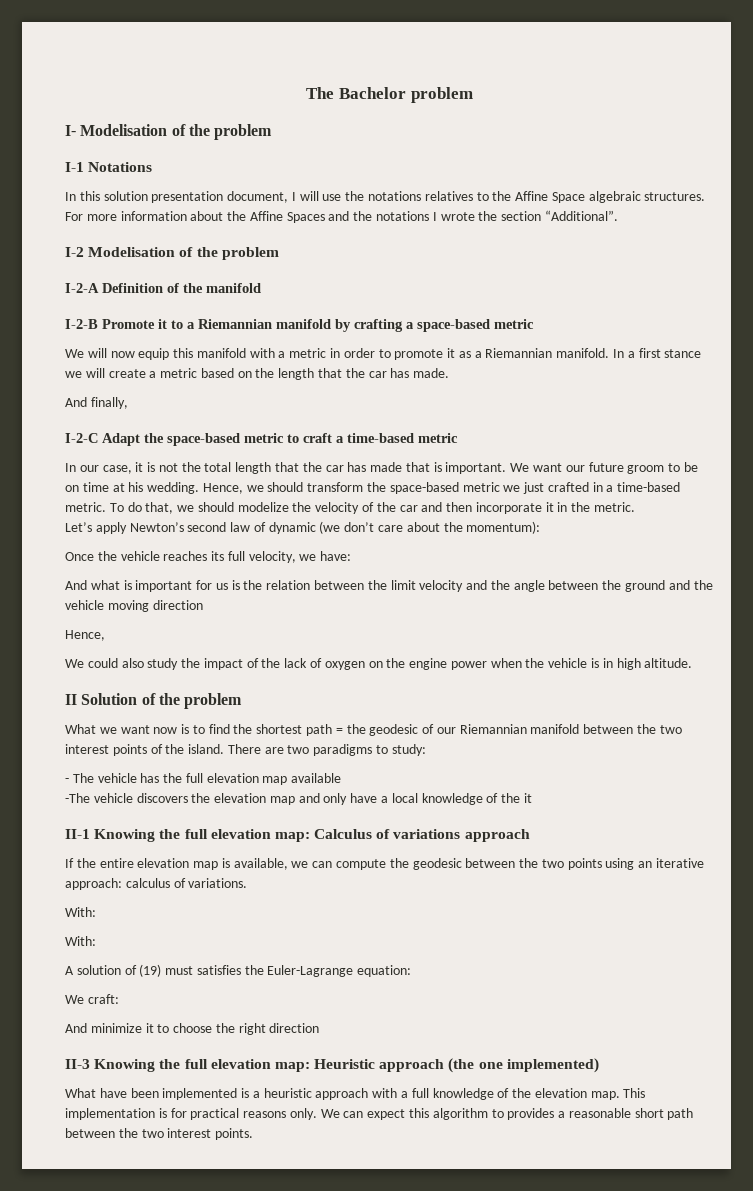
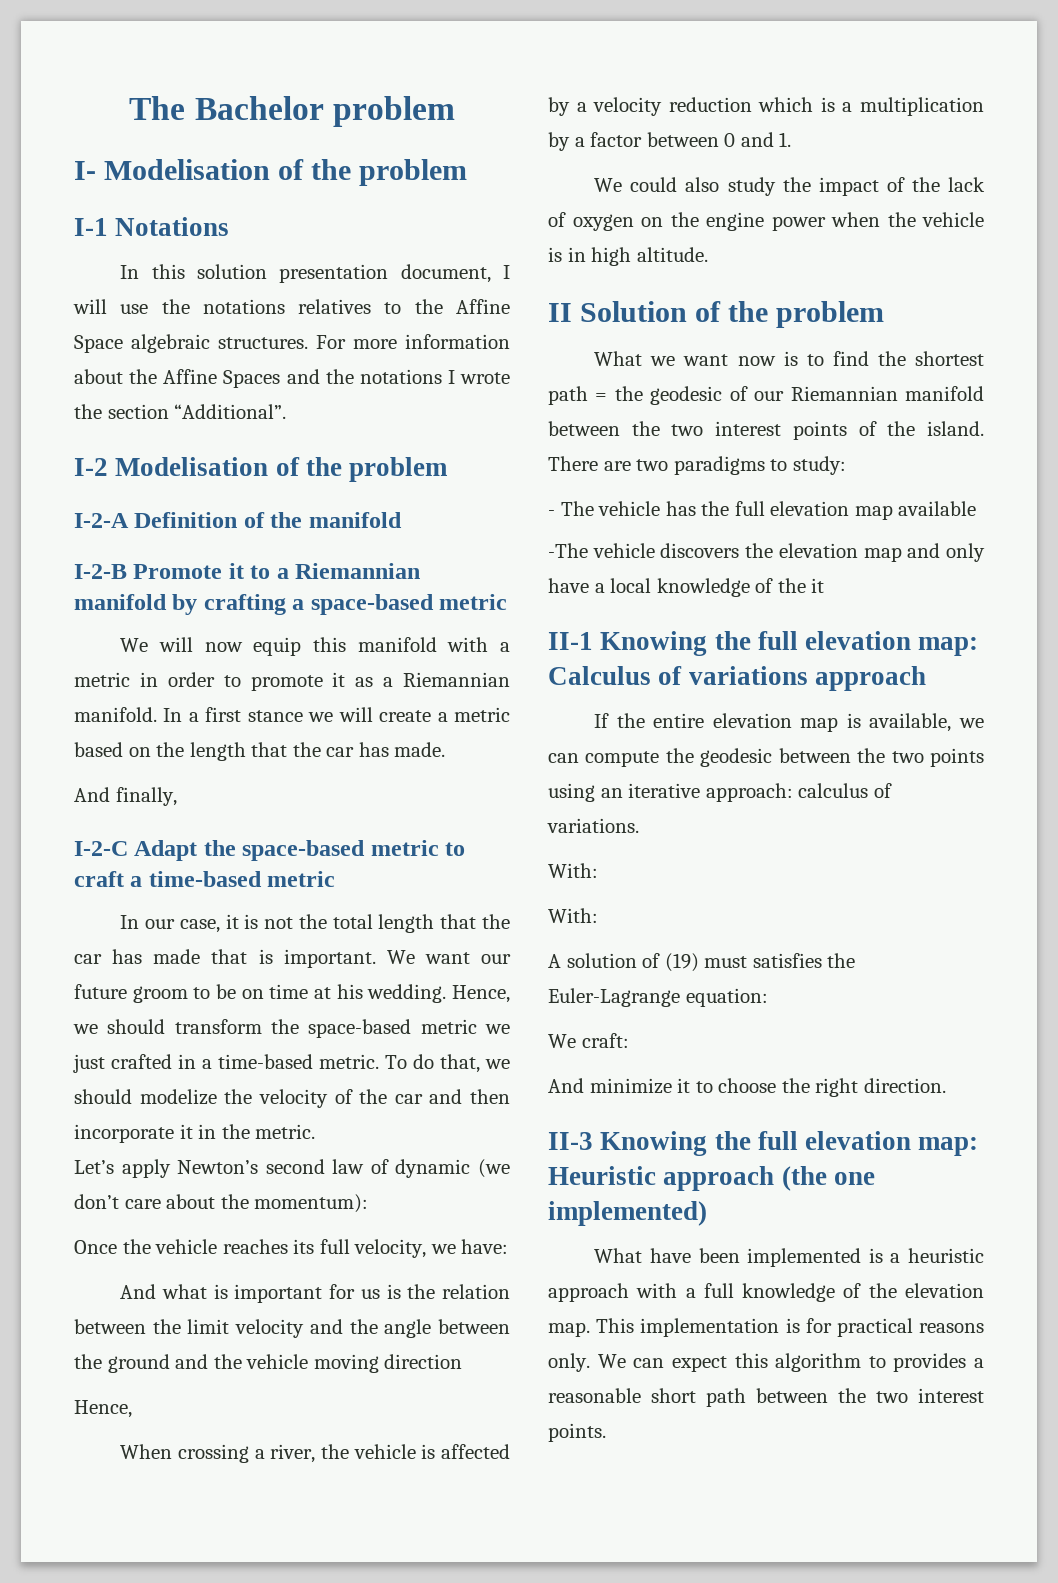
+ When crossing a river, the vehicle is affected by a velocity reduction which is a multiplication by a factor between 0 and 1.
- And minimize it to choose the right direction
+ And minimize it to choose the right direction.

